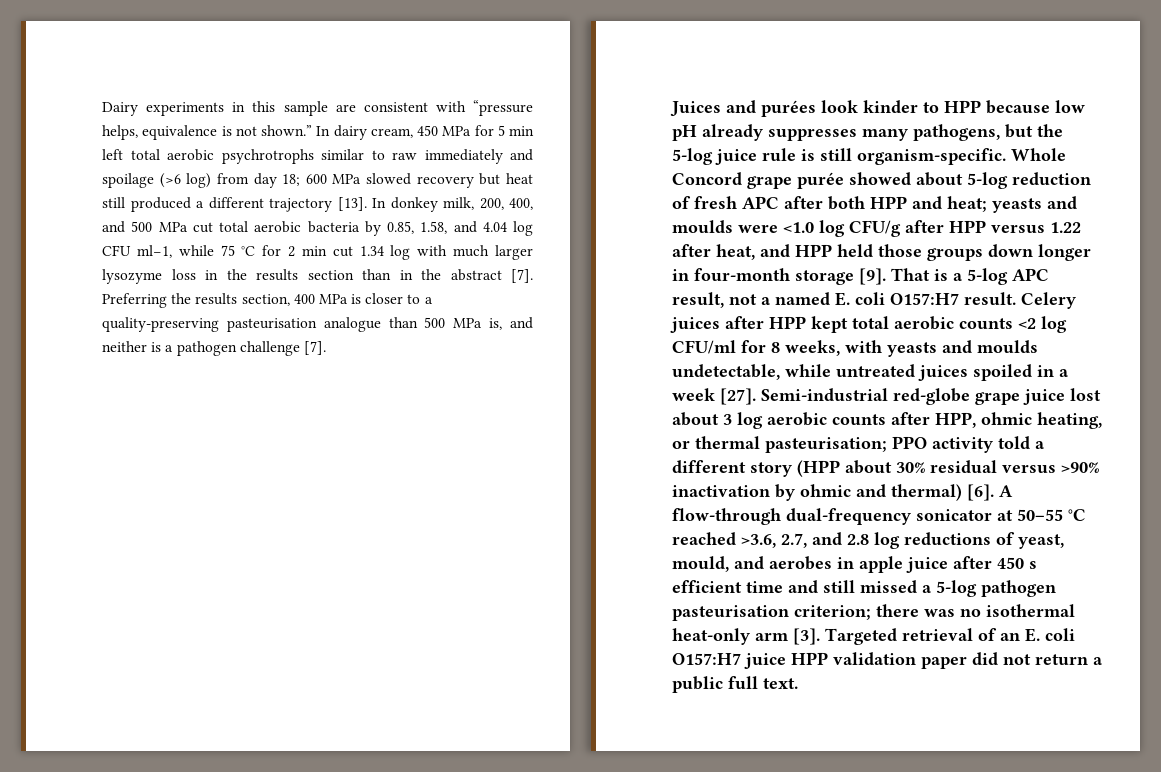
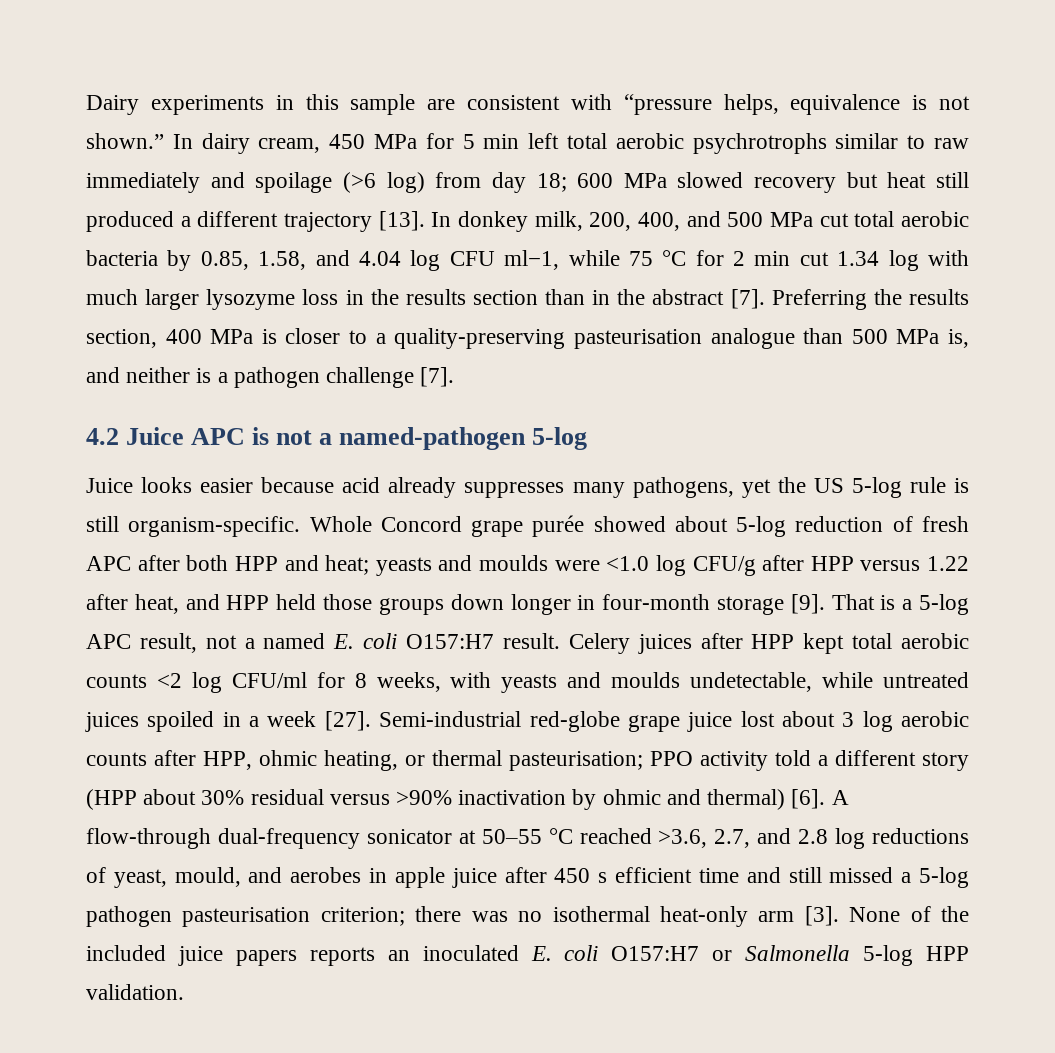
- Juices and purées look kinder to HPP because low pH already suppresses many pathogens, but the 5-log juice rule is still organism-specific.
+ 4.2 Juice APC is not a named-pathogen 5-log
+ Juice looks easier because acid already suppresses many pathogens, yet the US 5-log rule is still organism-specific.
- Targeted retrieval of an E. coli O157:H7 juice HPP validation paper did not return a public full text.
+ None of the included juice papers reports an inoculated E. coli O157:H7 or Salmonella 5-log HPP validation.

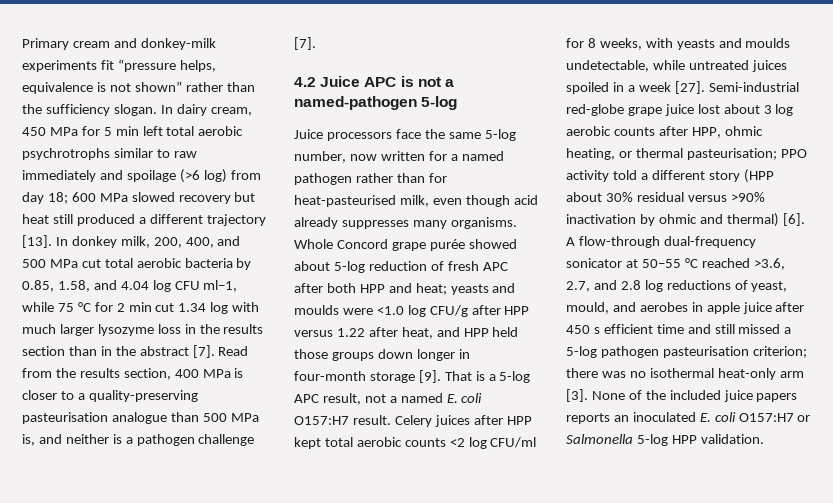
- Dairy experiments in this sample are consistent with “pressure helps, equivalence is not shown.”
+ Primary cream and donkey-milk experiments fit “pressure helps, equivalence is not shown” rather than the sufficiency slogan.
- Preferring the results section, 400 MPa is closer to a quality-preserving pasteurisation analogue than 500 MPa is, and neither is a pathogen challenge [7].
+ Read from the results section, 400 MPa is closer to a quality-preserving pasteurisation analogue than 500 MPa is, and neither is a pathogen challenge [7].
- Juice looks easier because acid already suppresses many pathogens, yet the US 5-log rule is still organism-specific.
+ Juice processors face the same 5-log number, now written for a named pathogen rather than for heat-pasteurised milk, even though acid already suppresses many organisms.

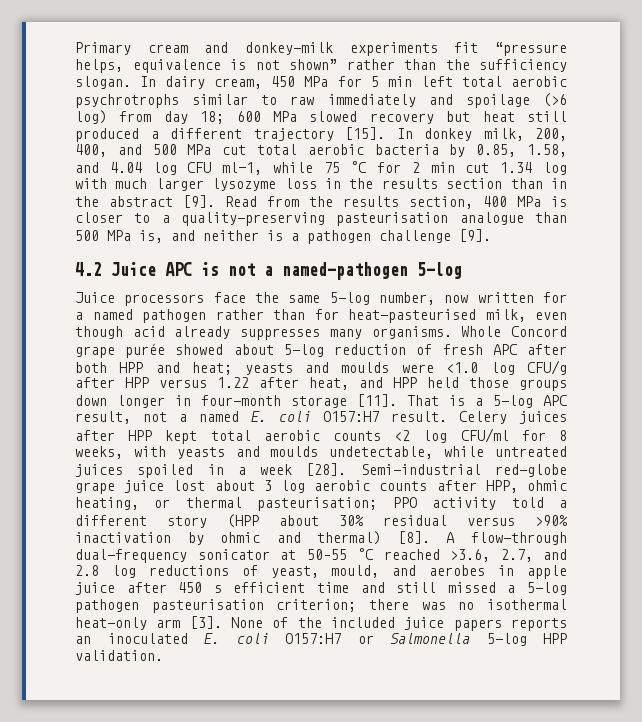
- In dairy cream, 450 MPa for 5 min left total aerobic psychrotrophs similar to raw immediately and spoilage (>6 log) from day 18; 600 MPa slowed recovery but heat still produced a different trajectory [13].
+ In dairy cream, 450 MPa for 5 min left total aerobic psychrotrophs similar to raw immediately and spoilage (>6 log) from day 18; 600 MPa slowed recovery but heat still produced a different trajectory [15].
- In donkey milk, 200, 400, and 500 MPa cut total aerobic bacteria by 0.85, 1.58, and 4.04 log CFU ml−1, while 75 °C for 2 min cut 1.34 log with much larger lysozyme loss in the results section than in the abstract [7].
+ In donkey milk, 200, 400, and 500 MPa cut total aerobic bacteria by 0.85, 1.58, and 4.04 log CFU ml−1, while 75 °C for 2 min cut 1.34 log with much larger lysozyme loss in the results section than in the abstract [9].
- Read from the results section, 400 MPa is closer to a quality-preserving pasteurisation analogue than 500 MPa is, and neither is a pathogen challenge [7].
+ Read from the results section, 400 MPa is closer to a quality-preserving pasteurisation analogue than 500 MPa is, and neither is a pathogen challenge [9].
- Whole Concord grape purée showed about 5-log reduction of fresh APC after both HPP and heat; yeasts and moulds were <1.0 log CFU/g after HPP versus 1.22 after heat, and HPP held those groups down longer in four-month storage [9].
+ Whole Concord grape purée showed about 5-log reduction of fresh APC after both HPP and heat; yeasts and moulds were <1.0 log CFU/g after HPP versus 1.22 after heat, and HPP held those groups down longer in four-month storage [11].
- Celery juices after HPP kept total aerobic counts <2 log CFU/ml for 8 weeks, with yeasts and moulds undetectable, while untreated juices spoiled in a week [27].
+ Celery juices after HPP kept total aerobic counts <2 log CFU/ml for 8 weeks, with yeasts and moulds undetectable, while untreated juices spoiled in a week [28].
- Semi-industrial red-globe grape juice lost about 3 log aerobic counts after HPP, ohmic heating, or thermal pasteurisation; PPO activity told a different story (HPP about 30% residual versus >90% inactivation by ohmic and thermal) [6].
+ Semi-industrial red-globe grape juice lost about 3 log aerobic counts after HPP, ohmic heating, or thermal pasteurisation; PPO activity told a different story (HPP about 30% residual versus >90% inactivation by ohmic and thermal) [8].

